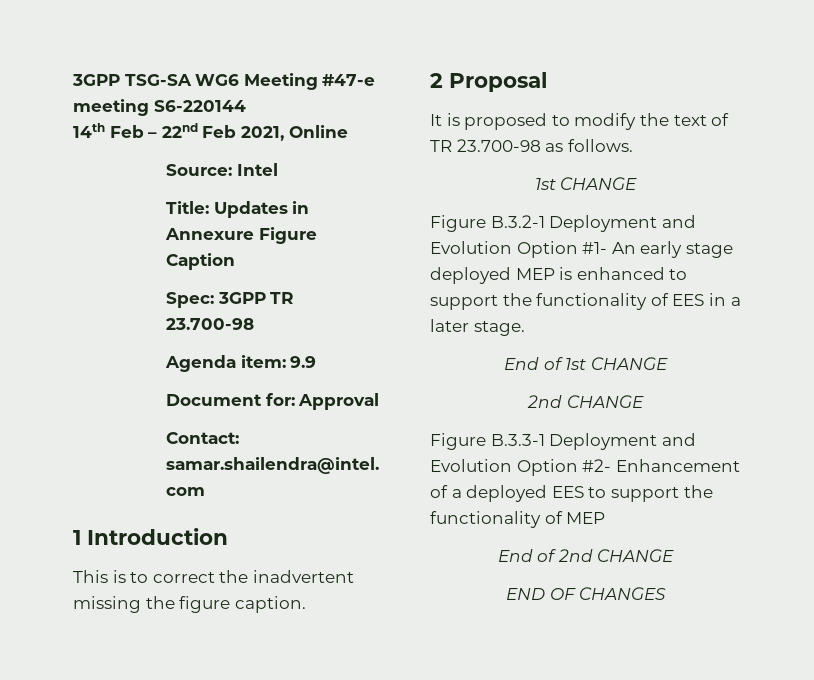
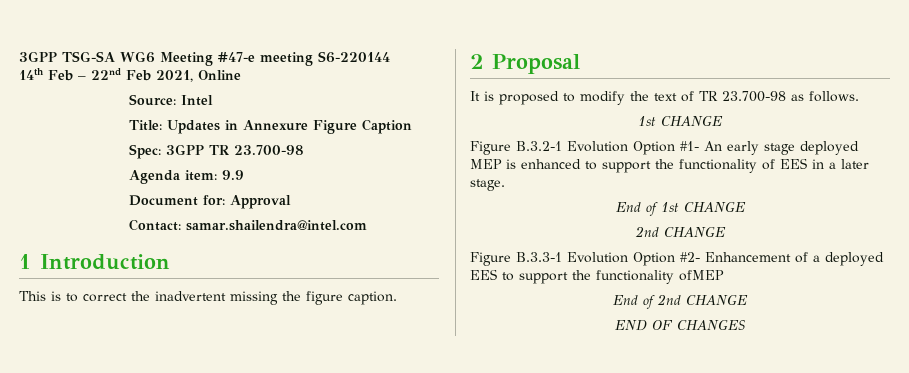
- Figure B.3.2-1 Deployment and Evolution Option #1- An early stage deployed MEP is enhanced to support the functionality of EES in a later stage.
+ Figure B.3.2-1 Evolution Option #1- An early stage deployed MEP is enhanced to support the functionality of EES in a later stage.
- Figure B.3.3-1 Deployment and Evolution Option #2- Enhancement of a deployed EES to support the functionality of MEP
+ Figure B.3.3-1 Evolution Option #2- Enhancement of a deployed EES to support the functionality ofMEP

